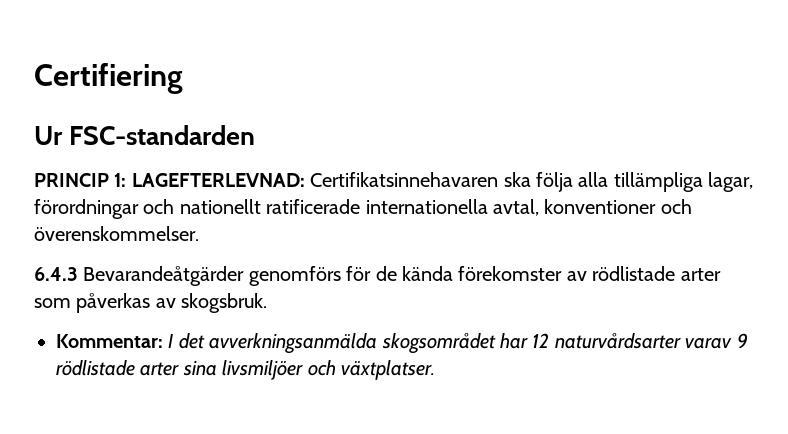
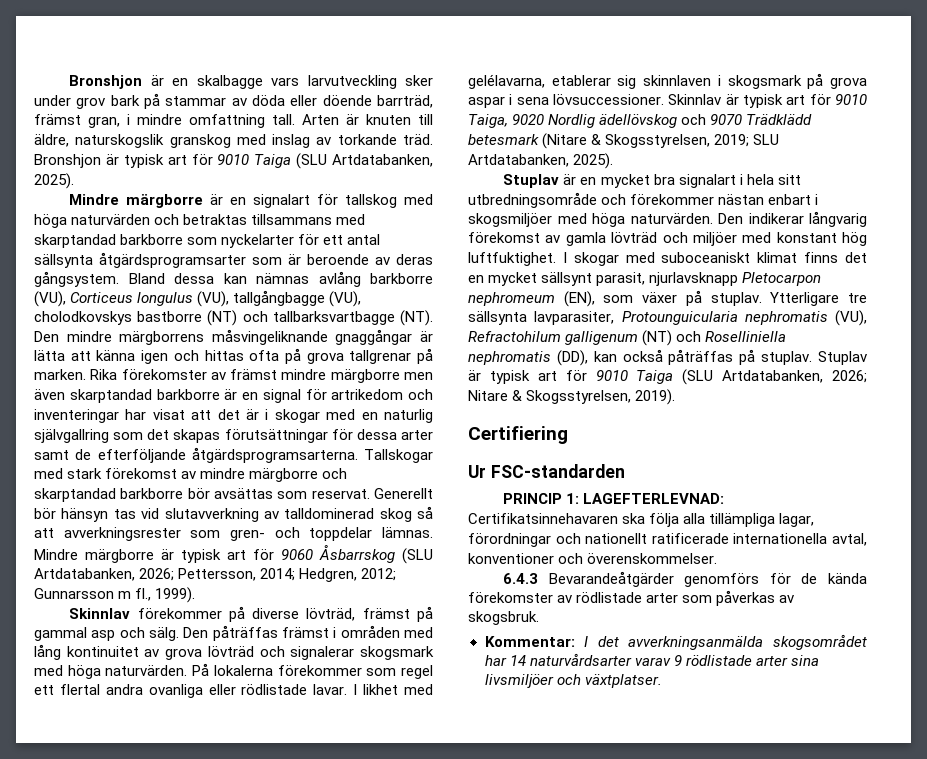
+ Bronshjon är en skalbagge vars larvutveckling sker under grov bark på stammar av döda eller döende barrträd, främst gran, i mindre omfattning tall. Arten är knuten till äldre, naturskogslik granskog med inslag av torkande träd. Bronshjon är typisk art för 9010 Taiga (SLU Artdatabanken, 2025).
+ Mindre märgborre är en signalart för tallskog med höga naturvärden och betraktas tillsammans med skarptandad barkborre som nyckelarter för ett antal sällsynta åtgärdsprogramsarter som är beroende av deras gångsystem. Bland dessa kan nämnas avlång barkborre (VU), Corticeus longulus (VU), tallgångbagge (VU), cholodkovskys bastborre (NT) och tallbarksvartbagge (NT). Den mindre märgborrens måsvingeliknande gnaggångar är lätta att känna igen och hittas ofta på grova tallgrenar på marken. Rika förekomster av främst mindre märgborre men även skarptandad barkborre är en signal för artrikedom och inventeringar har visat att det är i skogar med en naturlig självgallring som det skapas förutsättningar för dessa arter samt de efterföljande åtgärdsprogramsarterna. Tallskogar med stark förekomst av mindre märgborre och skarptandad barkborre bör avsättas som reservat. Generellt bör hänsyn tas vid slutavverkning av talldominerad skog så att avverkningsrester som gren- och toppdelar lämnas. Mindre märgborre är typisk art för 9060 Åsbarrskog (SLU Artdatabanken, 2026; Pettersson, 2014; Hedgren, 2012; Gunnarsson m fl., 1999).
+ Skinnlav förekommer på diverse lövträd, främst på gammal asp och sälg. Den påträffas främst i områden med lång kontinuitet av grova lövträd och signalerar skogsmark med höga naturvärden. På lokalerna förekommer som regel ett flertal andra ovanliga eller rödlistade lavar. I likhet med gelélavarna, etablerar sig skinnlaven i skogsmark på grova aspar i sena lövsuccessioner. Skinnlav är typisk art för 9010 Taiga, 9020 Nordlig ädellövskog och 9070 Trädklädd betesmark (Nitare & Skogsstyrelsen, 2019; SLU Artdatabanken, 2025).
+ Stuplav är en mycket bra signalart i hela sitt utbredningsområde och förekommer nästan enbart i skogsmiljöer med höga naturvärden. Den indikerar långvarig förekomst av gamla lövträd och miljöer med konstant hög luftfuktighet. I skogar med suboceaniskt klimat finns det en mycket sällsynt parasit, njurlavsknapp Pletocarpon nephromeum (EN), som växer på stuplav. Ytterligare tre sällsynta lavparasiter, Protounguicularia nephromatis (VU), Refractohilum galligenum (NT) och Roselliniella nephromatis (DD), kan också påträffas på stuplav. Stuplav är typisk art för 9010 Taiga (SLU Artdatabanken, 2026; Nitare & Skogsstyrelsen, 2019).
- Kommentar: I det avverkningsanmälda skogsområdet har 12 naturvårdsarter varav 9 rödlistade arter sina livsmiljöer och växtplatser.
+ Kommentar: I det avverkningsanmälda skogsområdet har 14 naturvårdsarter varav 9 rödlistade arter sina livsmiljöer och växtplatser.

